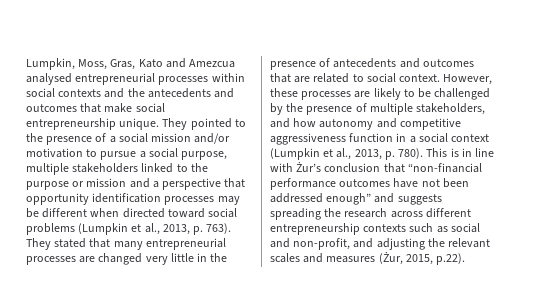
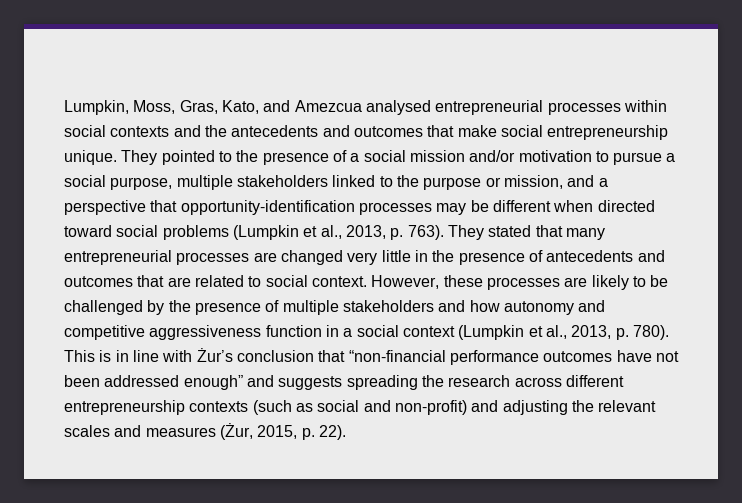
- Lumpkin, Moss, Gras, Kato and Amezcua analysed entrepreneurial processes within social contexts and the antecedents and outcomes that make social entrepreneurship unique.
+ Lumpkin, Moss, Gras, Kato, and Amezcua analysed entrepreneurial processes within social contexts and the antecedents and outcomes that make social entrepreneurship unique.
- They pointed to the presence of a social mission and/or motivation to pursue a social purpose, multiple stakeholders linked to the purpose or mission and a perspective that opportunity identification processes may be different when directed toward social problems (Lumpkin et al., 2013, p. 763).
+ They pointed to the presence of a social mission and/or motivation to pursue a social purpose, multiple stakeholders linked to the purpose or mission, and a perspective that opportunity-identification processes may be different when directed toward social problems (Lumpkin et al., 2013, p. 763).
- However, these processes are likely to be challenged by the presence of multiple stakeholders, and how autonomy and competitive aggressiveness function in a social context (Lumpkin et al., 2013, p. 780).
+ However, these processes are likely to be challenged by the presence of multiple stakeholders and how autonomy and competitive aggressiveness function in a social context (Lumpkin et al., 2013, p. 780).
- This is in line with Żur’s conclusion that “non‐financial performance outcomes have not been addressed enough” and suggests spreading the research across different entrepreneurship contexts such as social and non-profit, and adjusting the relevant scales and measures (Żur, 2015, p.22).
+ This is in line with Żur’s conclusion that “non‐financial performance outcomes have not been addressed enough” and suggests spreading the research across different entrepreneurship contexts (such as social and non-profit) and adjusting the relevant scales and measures (Żur, 2015, p. 22).

